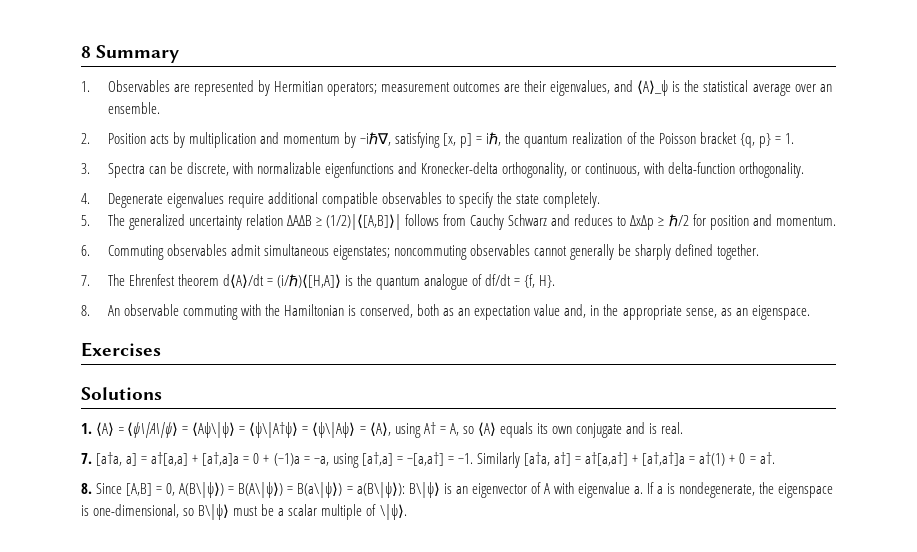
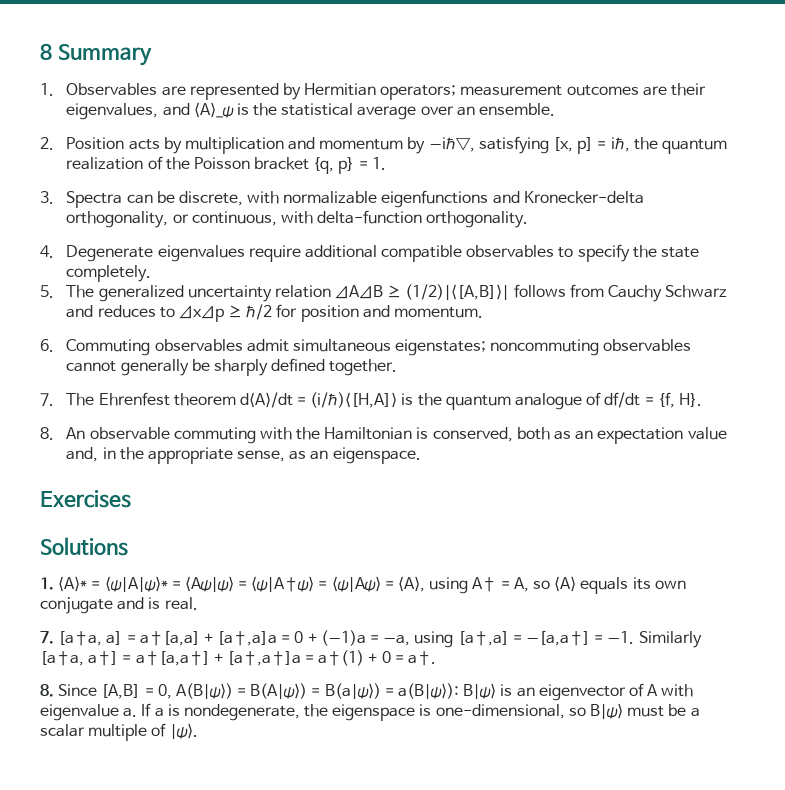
- 1. ⟨A⟩ = ⟨ψ\|A\|ψ⟩ = ⟨Aψ\|ψ⟩ = ⟨ψ\|A†ψ⟩ = ⟨ψ\|Aψ⟩ = ⟨A⟩, using A† = A, so ⟨A⟩ equals its own conjugate and is real.
+ 1. ⟨A⟩* = ⟨ψ|A|ψ⟩* = ⟨Aψ|ψ⟩ = ⟨ψ|A†ψ⟩ = ⟨ψ|Aψ⟩ = ⟨A⟩, using A† = A, so ⟨A⟩ equals its own conjugate and is real.
- 8. Since [A,B] = 0, A(B\|ψ⟩) = B(A\|ψ⟩) = B(a\|ψ⟩) = a(B\|ψ⟩): B\|ψ⟩ is an eigenvector of A with eigenvalue a.
+ 8. Since [A,B] = 0, A(B|ψ⟩) = B(A|ψ⟩) = B(a|ψ⟩) = a(B|ψ⟩): B|ψ⟩ is an eigenvector of A with eigenvalue a.
- If a is nondegenerate, the eigenspace is one-dimensional, so B\|ψ⟩ must be a scalar multiple of \|ψ⟩.
+ If a is nondegenerate, the eigenspace is one-dimensional, so B|ψ⟩ must be a scalar multiple of |ψ⟩.

